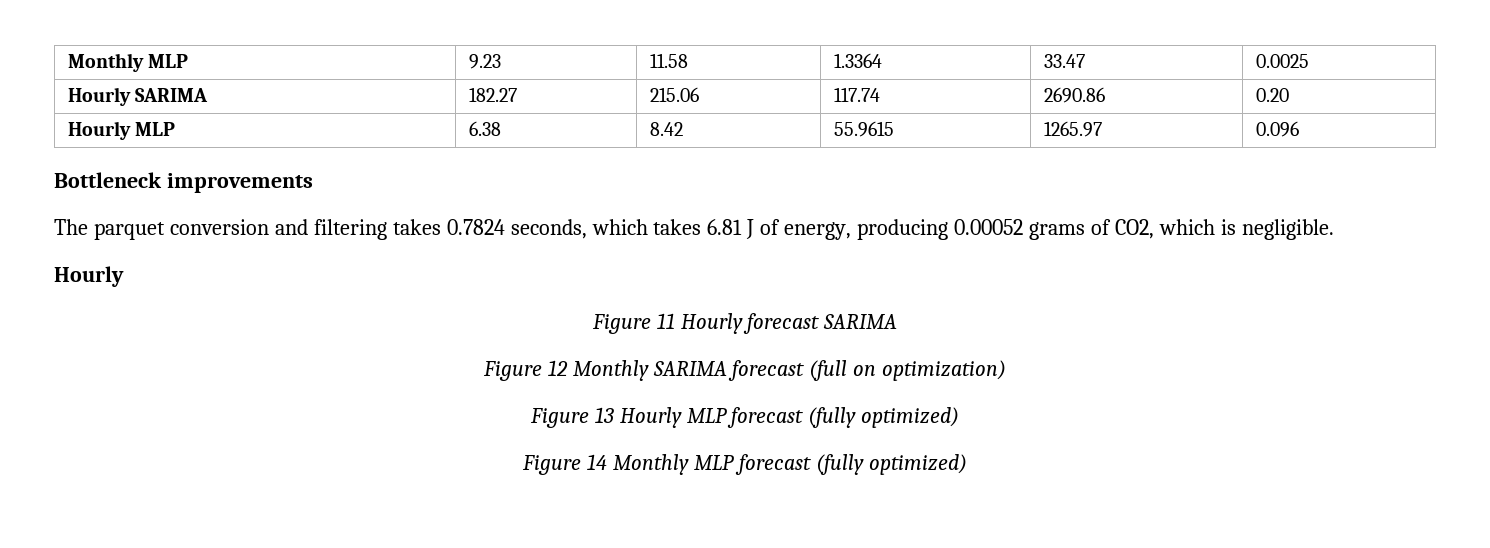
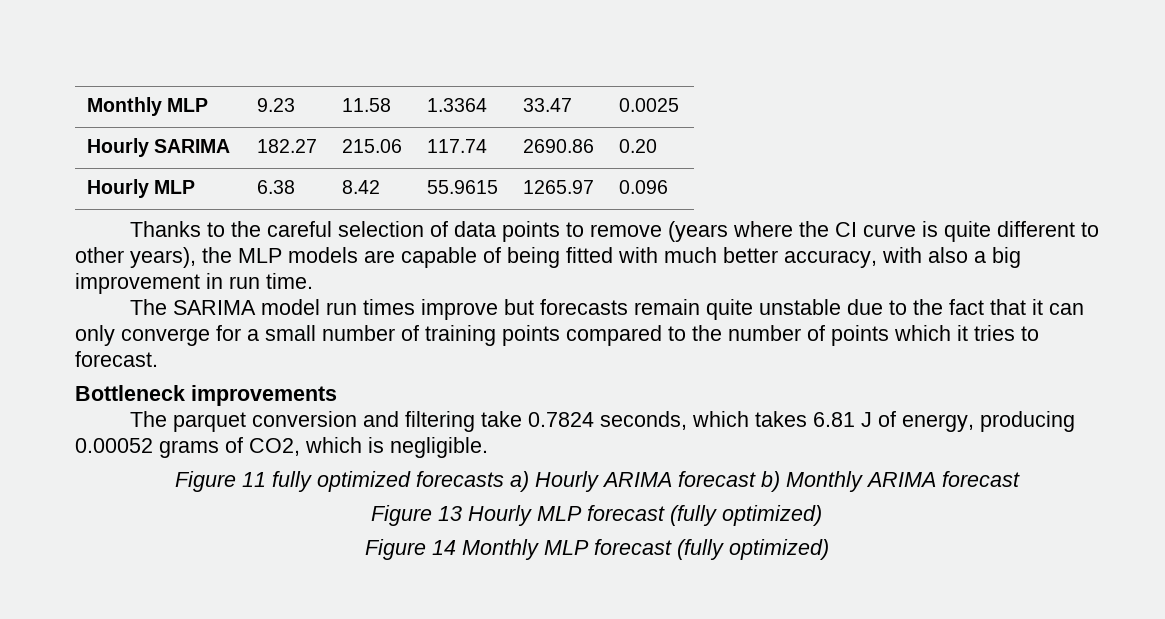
+ Thanks to the careful selection of data points to remove (years where the CI curve is quite different to other years), the MLP models are capable of being fitted with much better accuracy, with also a big improvement in run time.
+ The SARIMA model run times improve but forecasts remain quite unstable due to the fact that it can only converge for a small number of training points compared to the number of points which it tries to forecast.
- The parquet conversion and filtering takes 0.7824 seconds, which takes 6.81 J of energy, producing 0.00052 grams of CO2, which is negligible.
- Hourly
+ The parquet conversion and filtering take 0.7824 seconds, which takes 6.81 J of energy, producing 0.00052 grams of CO2, which is negligible.
- Figure 11 Hourly forecast SARIMA
- Figure 12 Monthly SARIMA forecast (full on optimization)
+ Figure 11 fully optimized forecasts a) Hourly ARIMA forecast b) Monthly ARIMA forecast

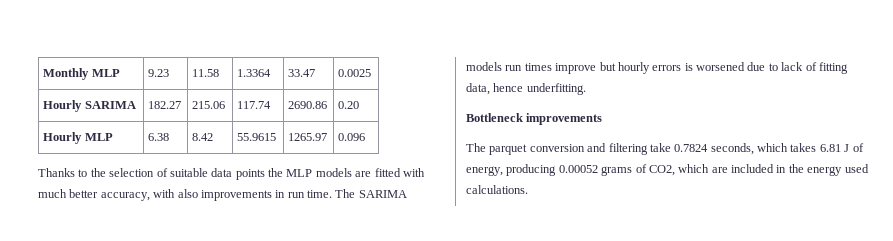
- Thanks to the careful selection of data points to remove (years where the CI curve is quite different to other years), the MLP models are capable of being fitted with much better accuracy, with also a big improvement in run time.
- The SARIMA model run times improve but forecasts remain quite unstable due to the fact that it can only converge for a small number of training points compared to the number of points which it tries to forecast.
+ Thanks to the selection of suitable data points the MLP models are fitted with much better accuracy, with also improvements in run time. The SARIMA models run times improve but hourly errors is worsened due to lack of fitting data, hence underfitting.
- The parquet conversion and filtering take 0.7824 seconds, which takes 6.81 J of energy, producing 0.00052 grams of CO2, which is negligible.
- Figure 11 fully optimized forecasts a) Hourly ARIMA forecast b) Monthly ARIMA forecast
- Figure 13 Hourly MLP forecast (fully optimized)
- Figure 14 Monthly MLP forecast (fully optimized)
+ The parquet conversion and filtering take 0.7824 seconds, which takes 6.81 J of energy, producing 0.00052 grams of CO2, which are included in the energy used calculations.

